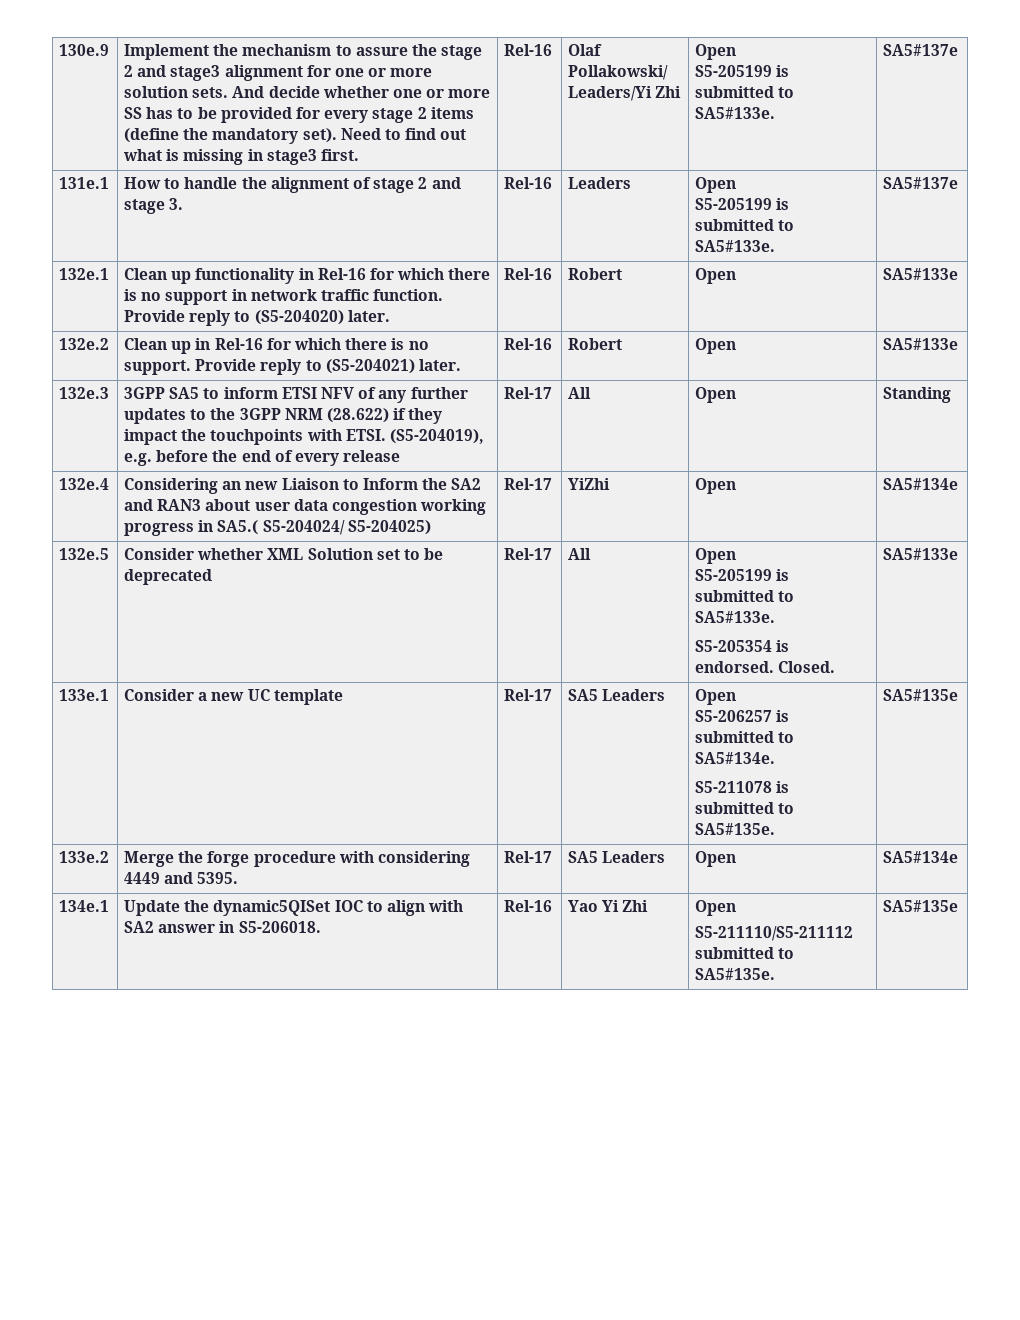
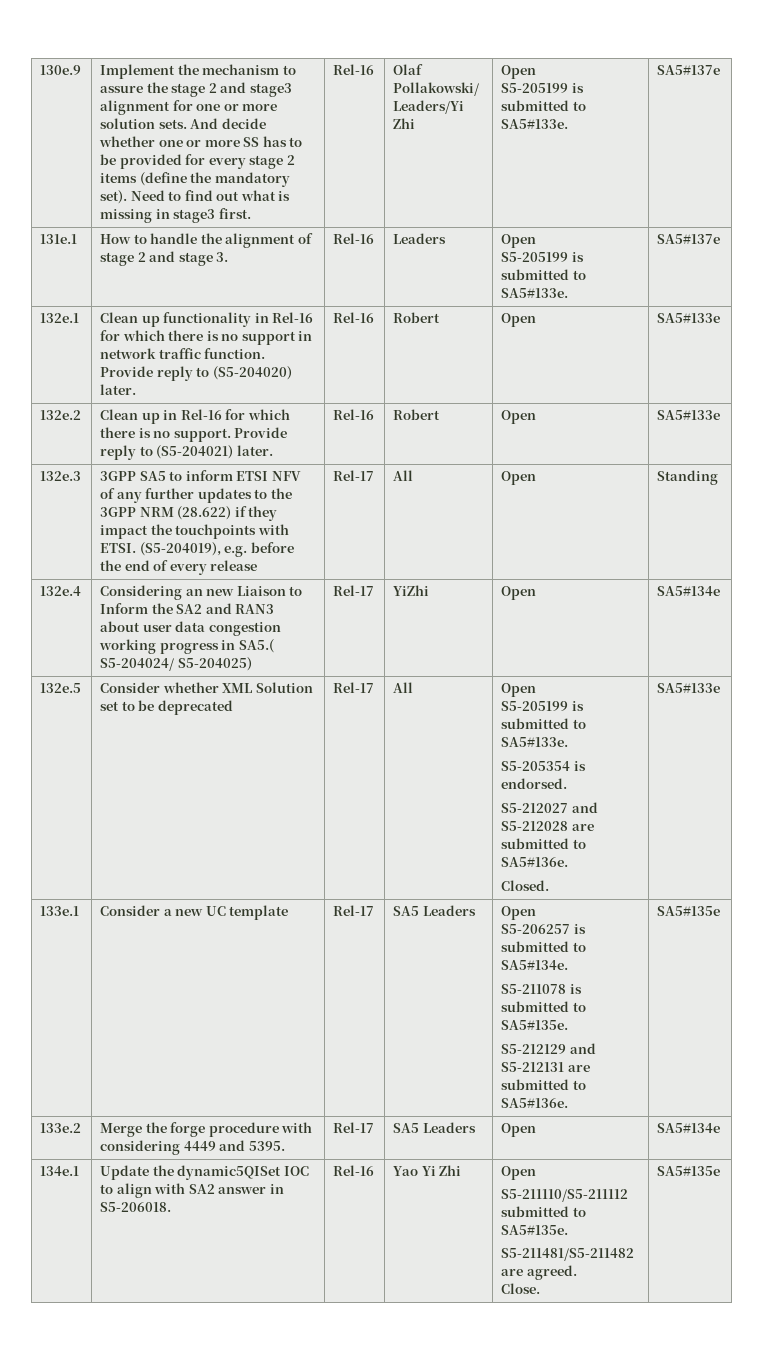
  132e.5 | Consider whether XML Solution set to be deprecated | Rel-17 | All | Open
  S5-205199 is submitted to SA5#133e.
- S5-205354 is endorsed. Closed. | SA5#133e
+ S5-205354 is endorsed.
+ S5-212027 and S5-212028 are submitted to SA5#136e.
+ Closed. | SA5#133e
  133e.1 | Consider a new UC template | Rel-17 | SA5 Leaders | Open
  S5-206257 is submitted to SA5#134e.
- S5-211078 is submitted to SA5#135e. | SA5#135e
+ S5-211078 is submitted to SA5#135e.
+ S5-212129 and S5-212131 are submitted to SA5#136e. | SA5#135e
  134e.1 | Update the dynamic5QISet IOC to align with SA2 answer in S5-206018. | Rel-16 | Yao Yi Zhi | Open
- S5-211110/S5-211112 submitted to SA5#135e. | SA5#135e
+ S5-211110/S5-211112 submitted to SA5#135e.
+ S5-211481/S5-211482 are agreed.
+ Close. | SA5#135e

